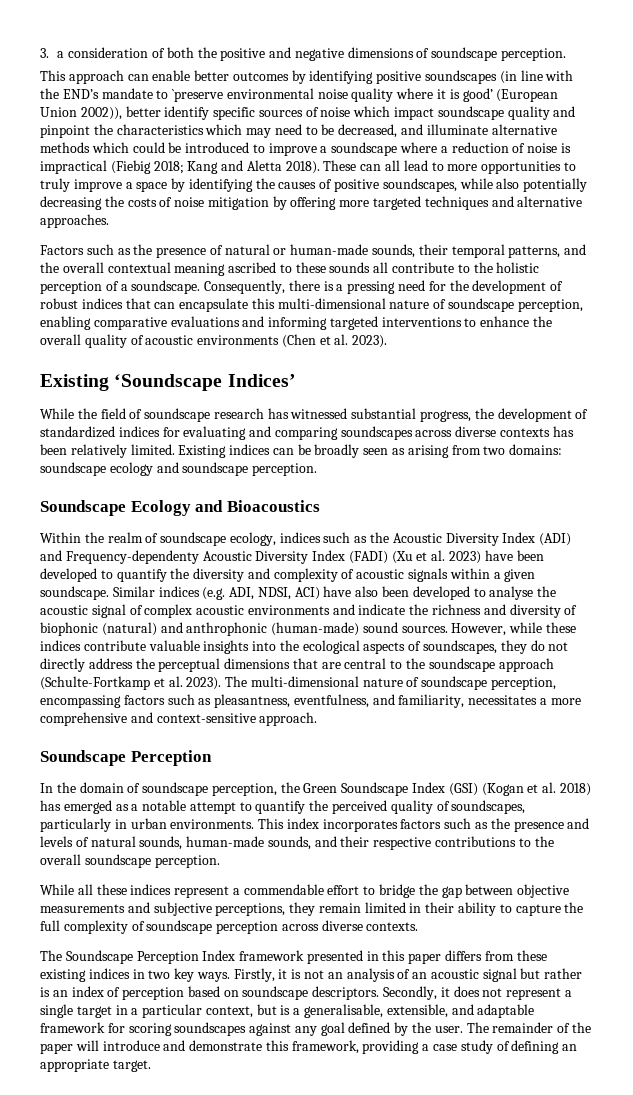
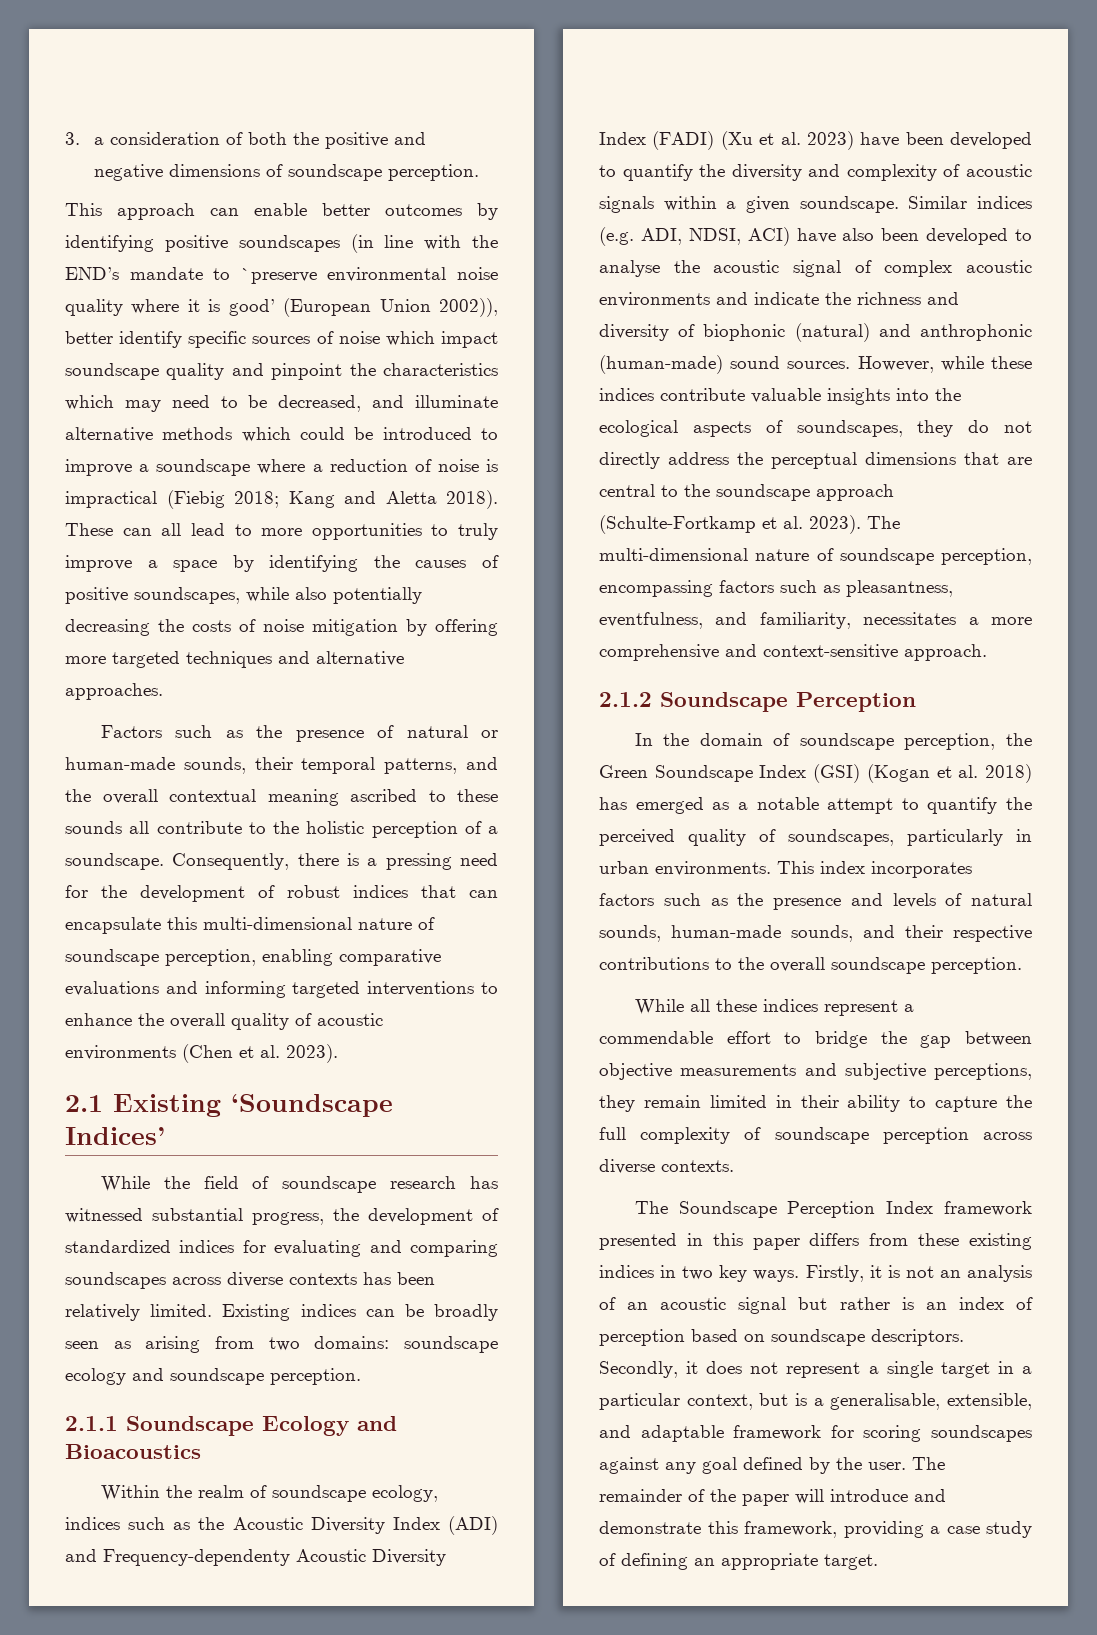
- Existing ‘Soundscape Indices’
+ 2.1 Existing ‘Soundscape Indices’
- Soundscape Ecology and Bioacoustics
+ 2.1.1 Soundscape Ecology and Bioacoustics
  The multi-dimensional nature of soundscape perception, encompassing factors such as pleasantness, eventfulness, and familiarity, necessitates a more comprehensive and context-sensitive approach.
- Soundscape Perception
+ 2.1.2 Soundscape Perception

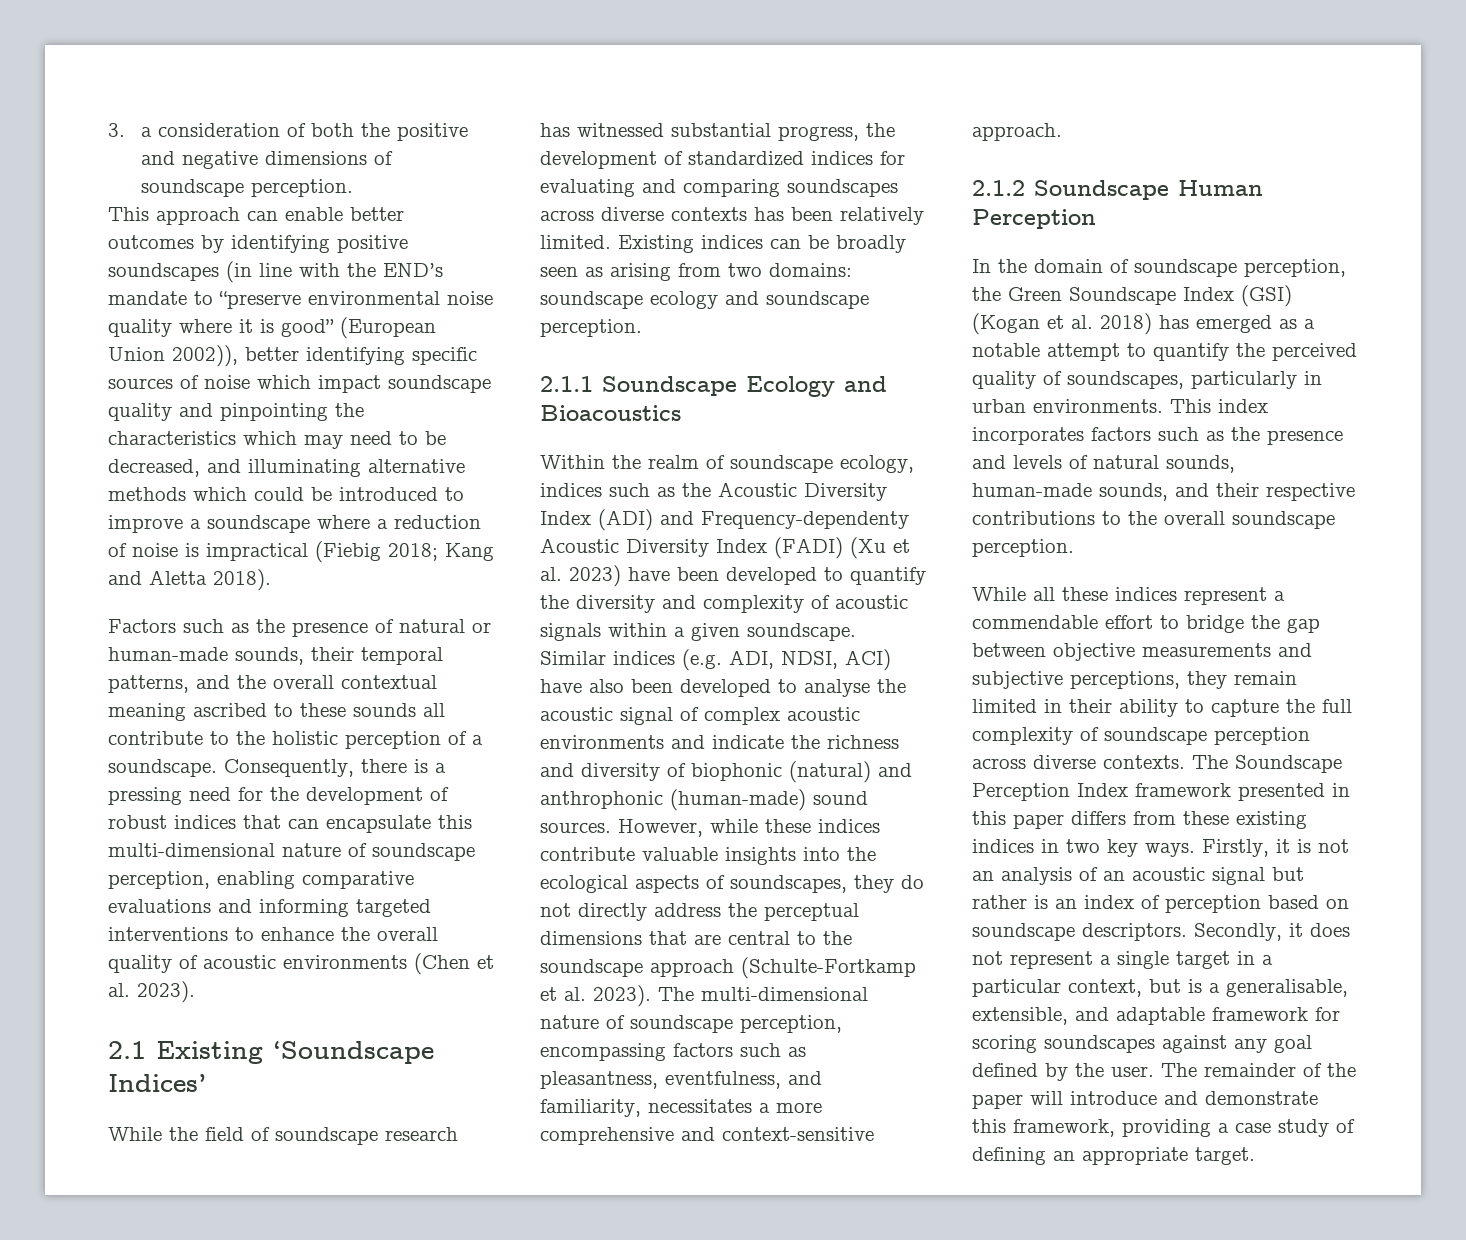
- This approach can enable better outcomes by identifying positive soundscapes (in line with the END’s mandate to `preserve environmental noise quality where it is good’ (European Union 2002)), better identify specific sources of noise which impact soundscape quality and pinpoint the characteristics which may need to be decreased, and illuminate alternative methods which could be introduced to improve a soundscape where a reduction of noise is impractical (Fiebig 2018;
+ This approach can enable better outcomes by identifying positive soundscapes (in line with the END’s mandate to “preserve environmental noise quality where it is good” (European Union 2002)), better identifying specific sources of noise which impact soundscape quality and pinpointing the characteristics which may need to be decreased, and illuminating alternative methods which could be introduced to improve a soundscape where a reduction of noise is impractical (Fiebig 2018;
- These can all lead to more opportunities to truly improve a space by identifying the causes of positive soundscapes, while also potentially decreasing the costs of noise mitigation by offering more targeted techniques and alternative approaches.
- 2.1.2 Soundscape Perception
+ 2.1.2 Soundscape Human Perception
- While all these indices represent a commendable effort to bridge the gap between objective measurements and subjective perceptions, they remain limited in their ability to capture the full complexity of soundscape perception across diverse contexts.
- The Soundscape Perception Index framework presented in this paper differs from these existing indices in two key ways.
+ While all these indices represent a commendable effort to bridge the gap between objective measurements and subjective perceptions, they remain limited in their ability to capture the full complexity of soundscape perception across diverse contexts. The Soundscape Perception Index framework presented in this paper differs from these existing indices in two key ways.

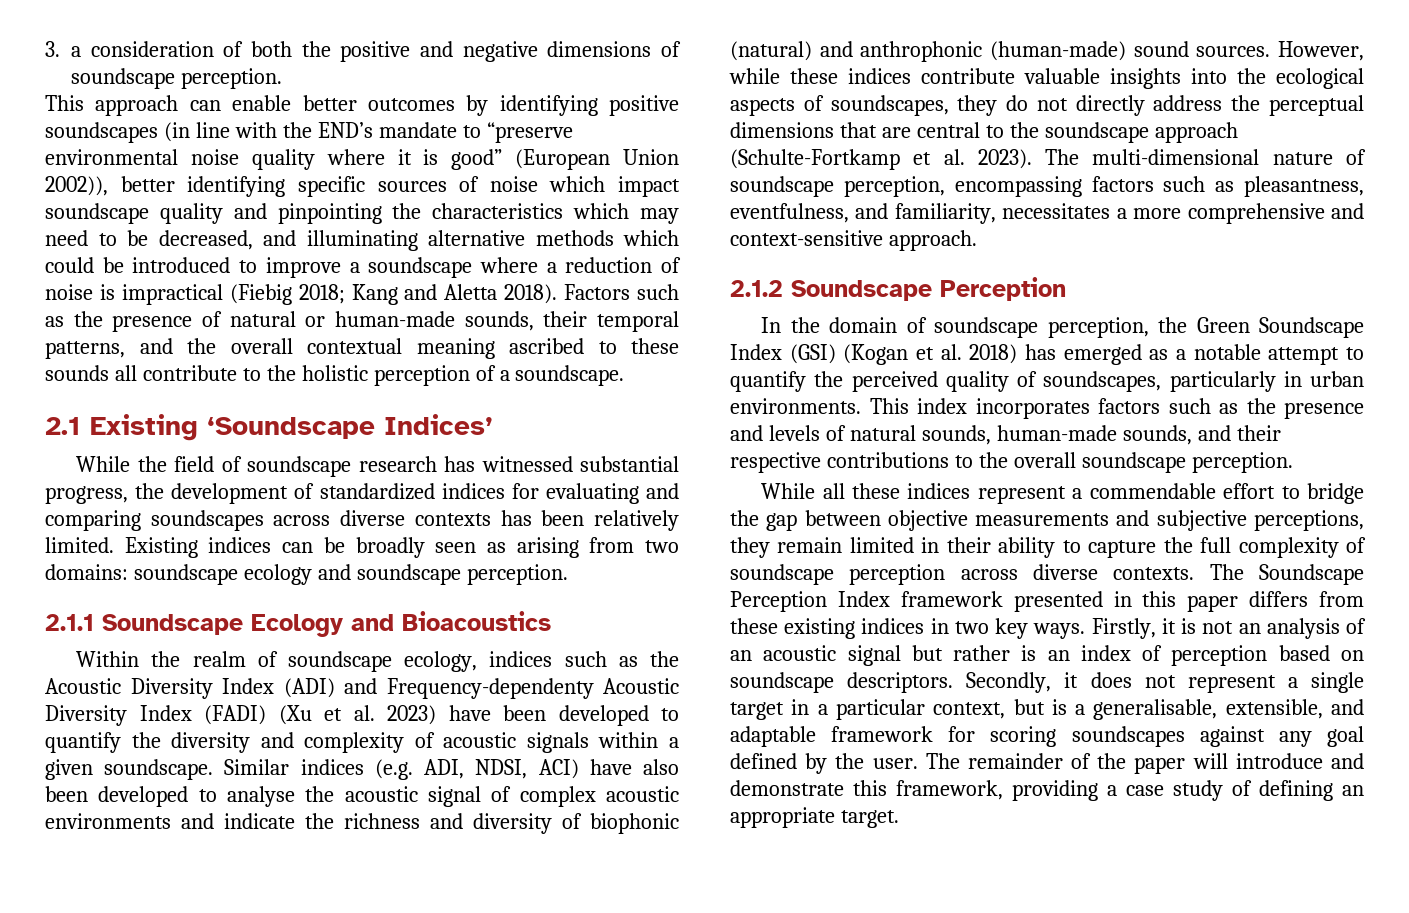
- Kang and Aletta 2018).
- Factors such as the presence of natural or human-made sounds, their temporal patterns, and the overall contextual meaning ascribed to these sounds all contribute to the holistic perception of a soundscape. Consequently, there is a pressing need for the development of robust indices that can encapsulate this multi-dimensional nature of soundscape perception, enabling comparative evaluations and informing targeted interventions to enhance the overall quality of acoustic environments (Chen et al. 2023).
+ Kang and Aletta 2018). Factors such as the presence of natural or human-made sounds, their temporal patterns, and the overall contextual meaning ascribed to these sounds all contribute to the holistic perception of a soundscape.
- 2.1.2 Soundscape Human Perception
+ 2.1.2 Soundscape Perception

